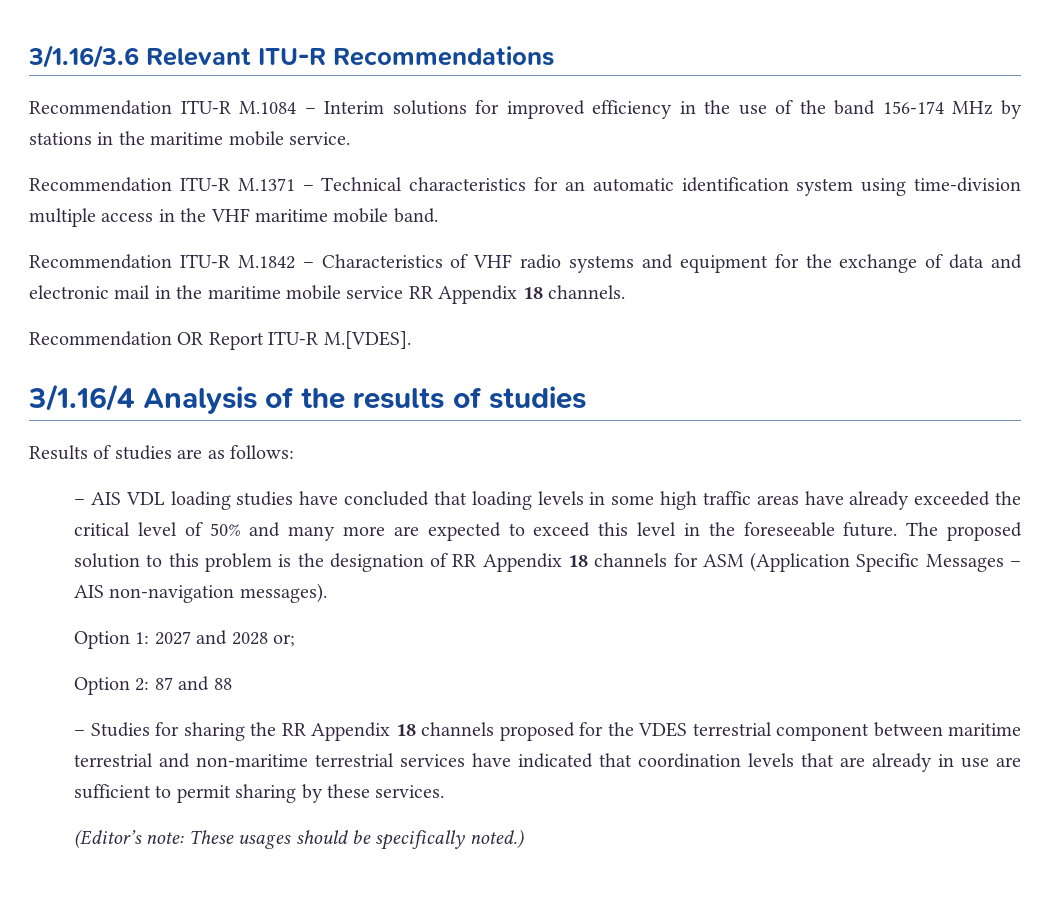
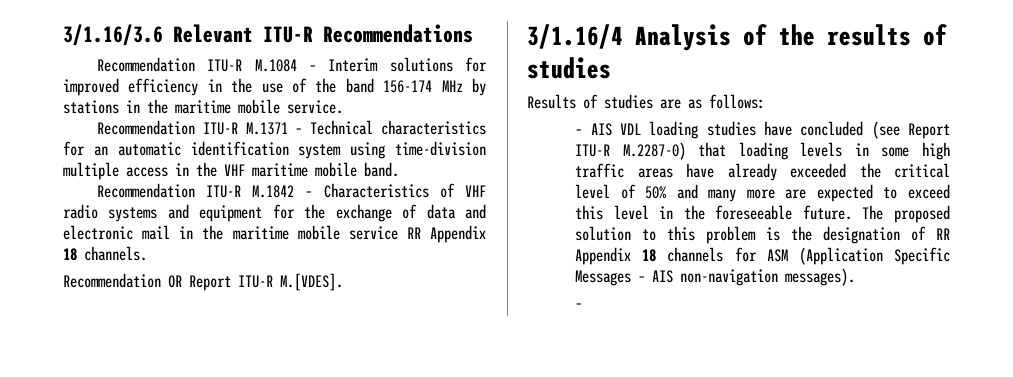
- – AIS VDL loading studies have concluded that loading levels in some high traffic areas have already exceeded the critical level of 50% and many more are expected to exceed this level in the foreseeable future.
+ – AIS VDL loading studies have concluded (see Report ITU-R M.2287-0) that loading levels in some high traffic areas have already exceeded the critical level of 50% and many more are expected to exceed this level in the foreseeable future.
  The proposed solution to this problem is the designation of RR Appendix 18 channels for ASM (Application Specific Messages – AIS non-navigation messages).
- Option 1: 2027 and 2028 or;
- Option 2: 87 and 88
- – Studies for sharing the RR Appendix 18 channels proposed for the VDES terrestrial component between maritime terrestrial and non-maritime terrestrial services have indicated that coordination levels that are already in use are sufficient to permit sharing by these services.
- (Editor’s note: These usages should be specifically noted.)
+ –

